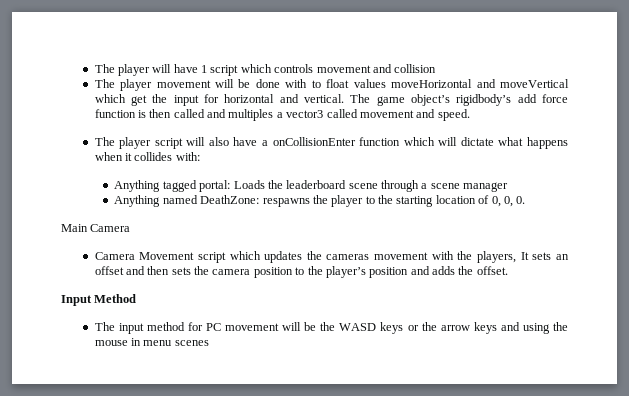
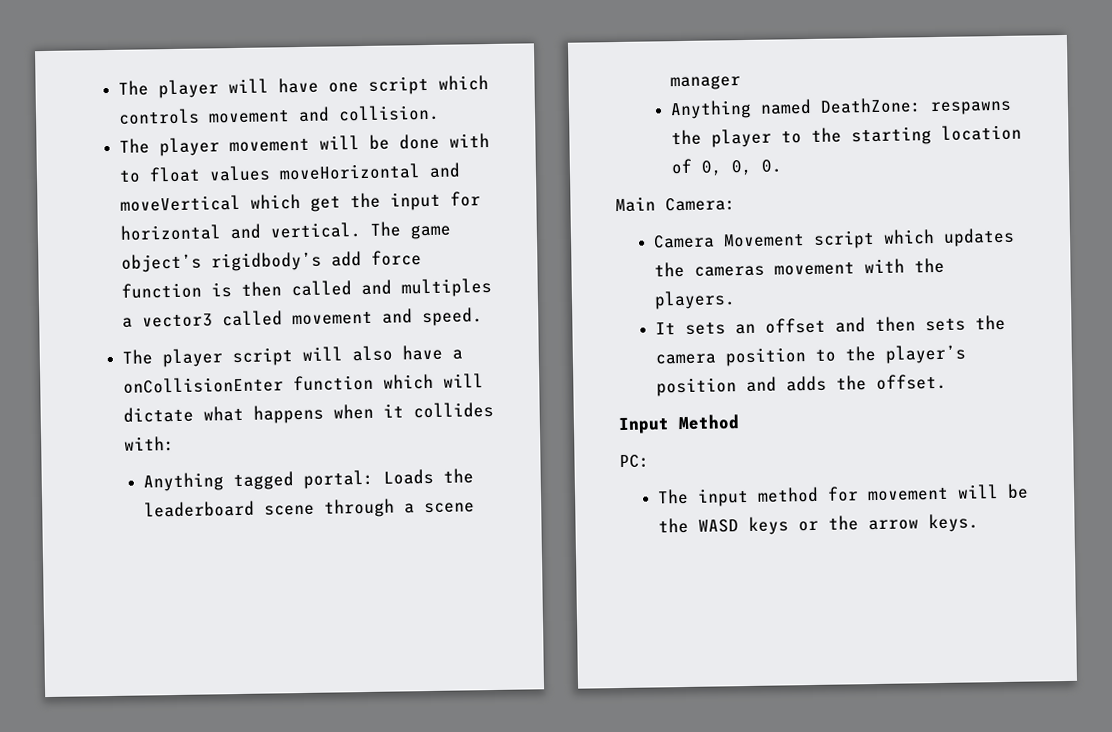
- The player will have 1 script which controls movement and collision
+ The player will have one script which controls movement and collision.
- Main Camera
+ Main Camera:
- Camera Movement script which updates the cameras movement with the players, It sets an offset and then sets the camera position to the player’s position and adds the offset.
+ Camera Movement script which updates the cameras movement with the players.
+ It sets an offset and then sets the camera position to the player’s position and adds the offset.
+ PC:
- The input method for PC movement will be the WASD keys or the arrow keys and using the mouse in menu scenes
+ The input method for movement will be the WASD keys or the arrow keys.

